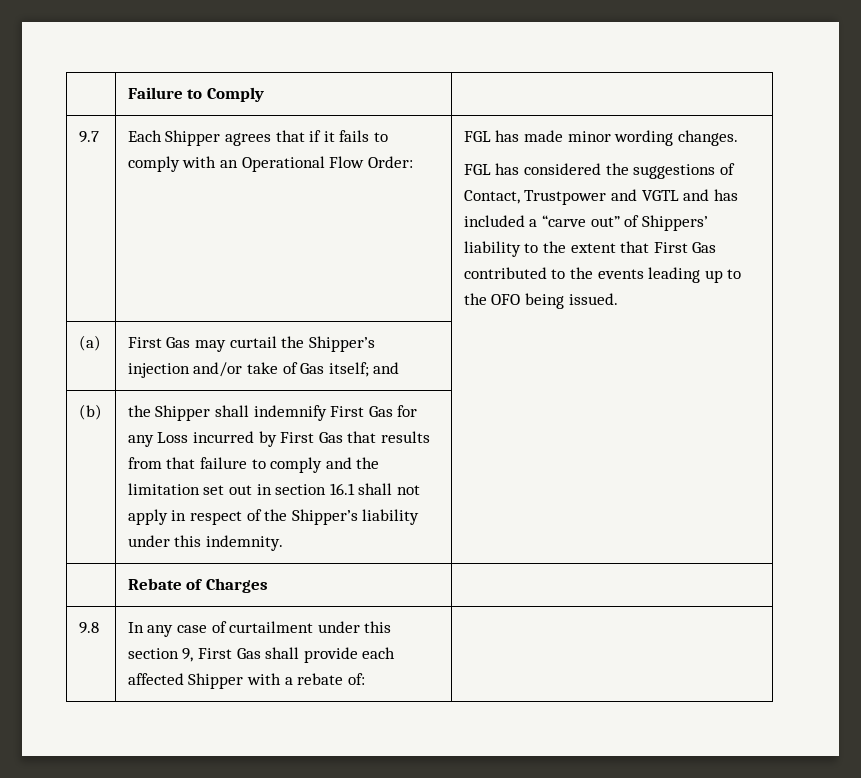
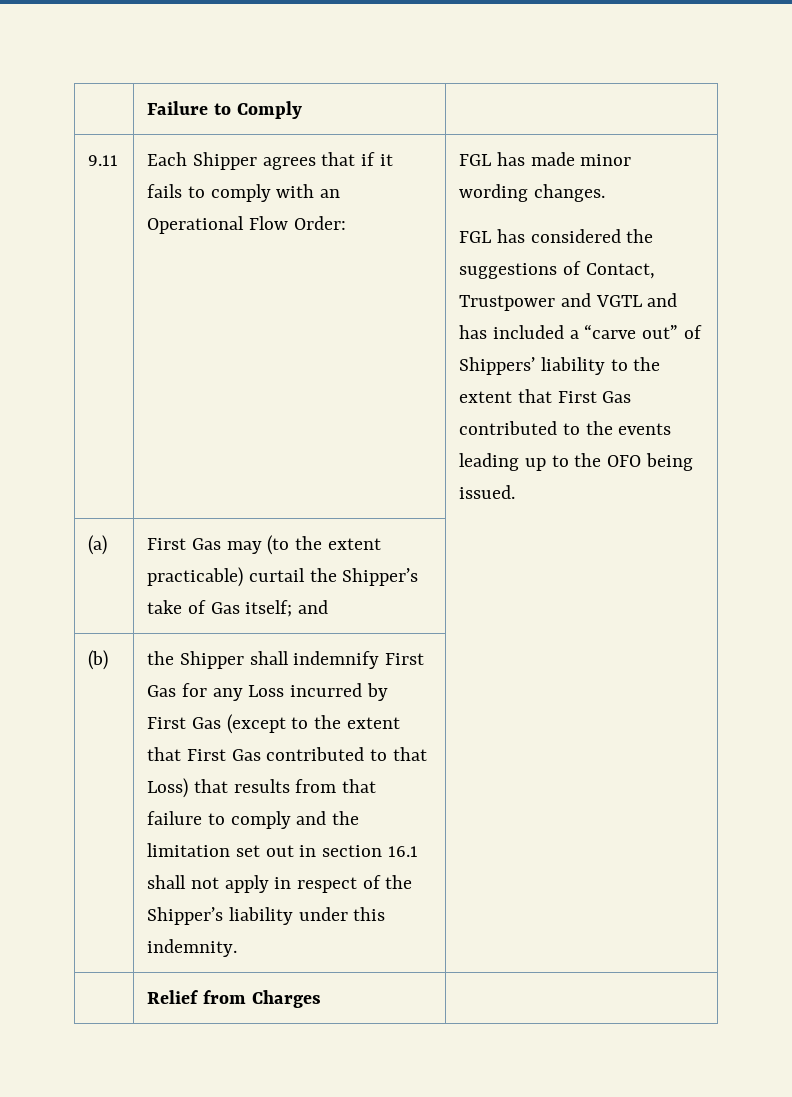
- 9.7
+ 9.11
- (a) | First Gas may curtail the Shipper’s injection and/or take of Gas itself; and |
+ (a) | First Gas may (to the extent practicable) curtail the Shipper’s take of Gas itself; and |
- the Shipper shall indemnify First Gas for any Loss incurred by First Gas that results from that failure to comply and the limitation set out in section 16.1 shall not apply in respect of the Shipper’s liability under this indemnity.
+ the Shipper shall indemnify First Gas for any Loss incurred by First Gas (except to the extent that First Gas contributed to that Loss) that results from that failure to comply and the limitation set out in section 16.1 shall not apply in respect of the Shipper’s liability under this indemnity.
- | Rebate of Charges |
+ | Relief from Charges |
- 9.8 | In any case of curtailment under this section 9, First Gas shall provide each affected Shipper with a rebate of: |

